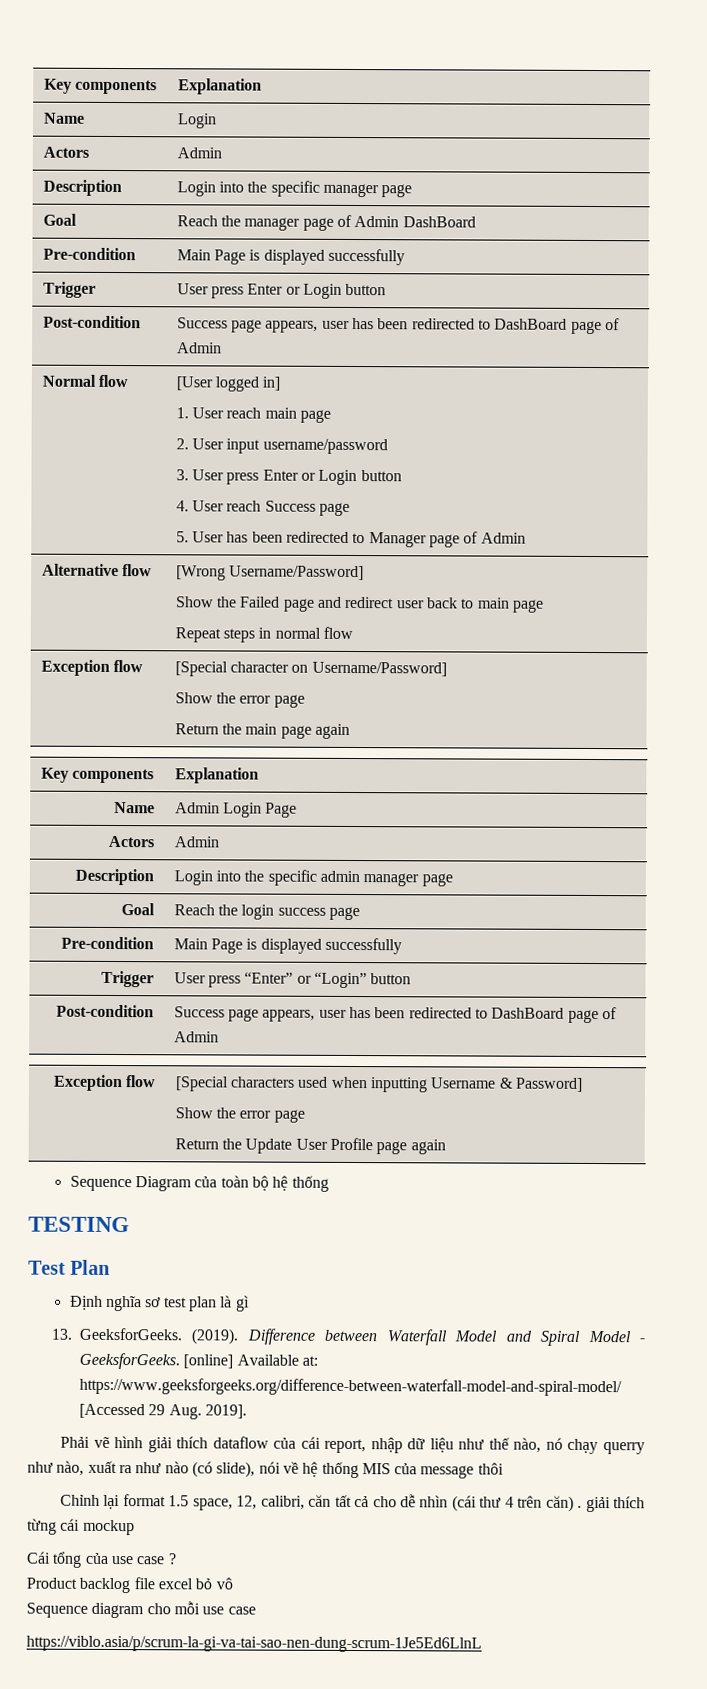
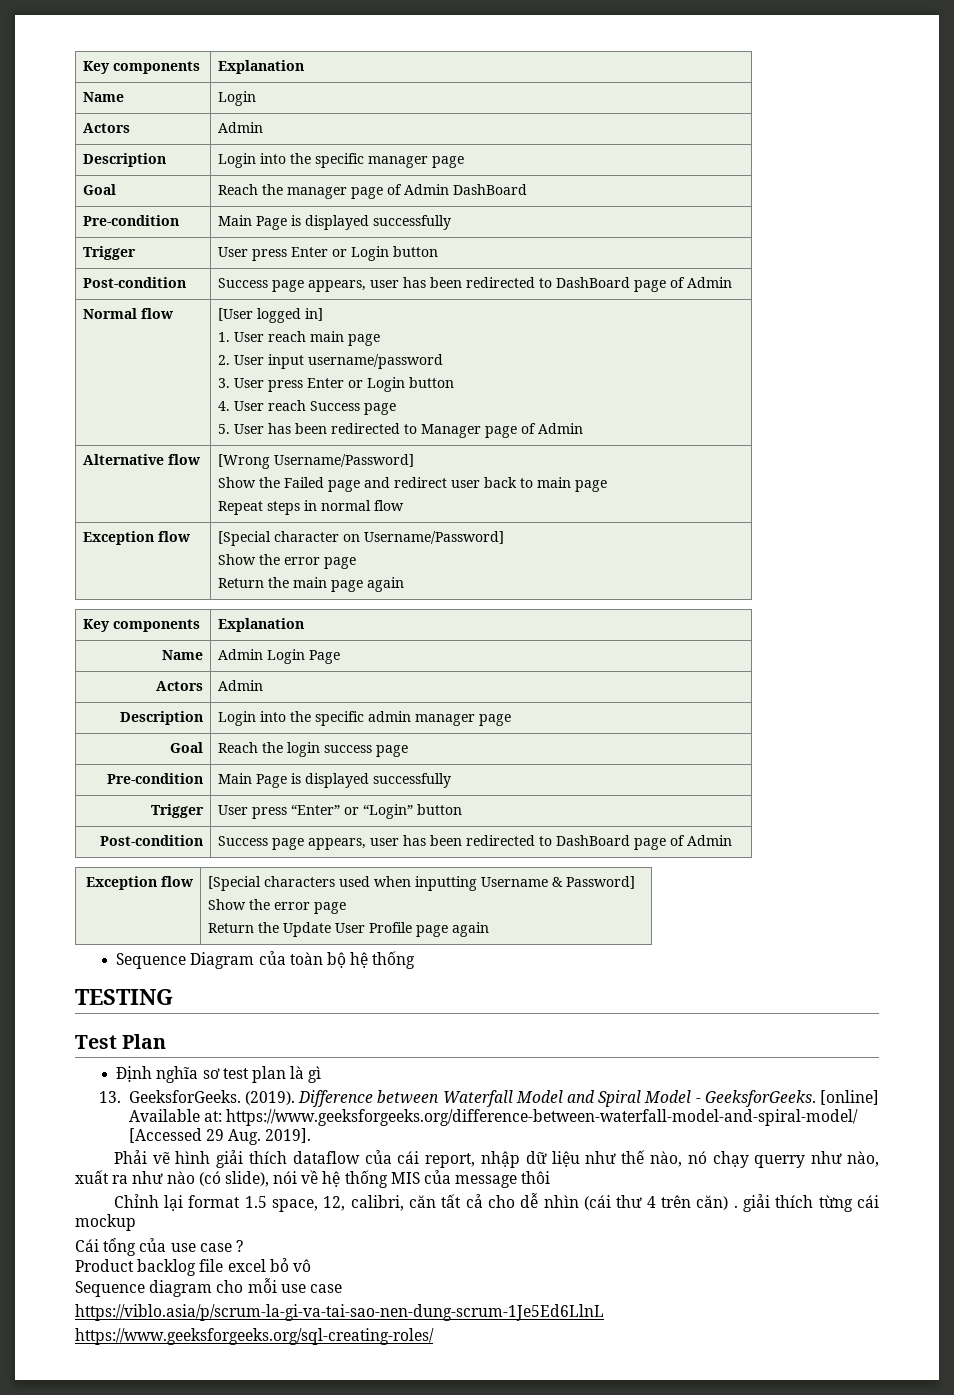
+ https://www.geeksforgeeks.org/sql-creating-roles/

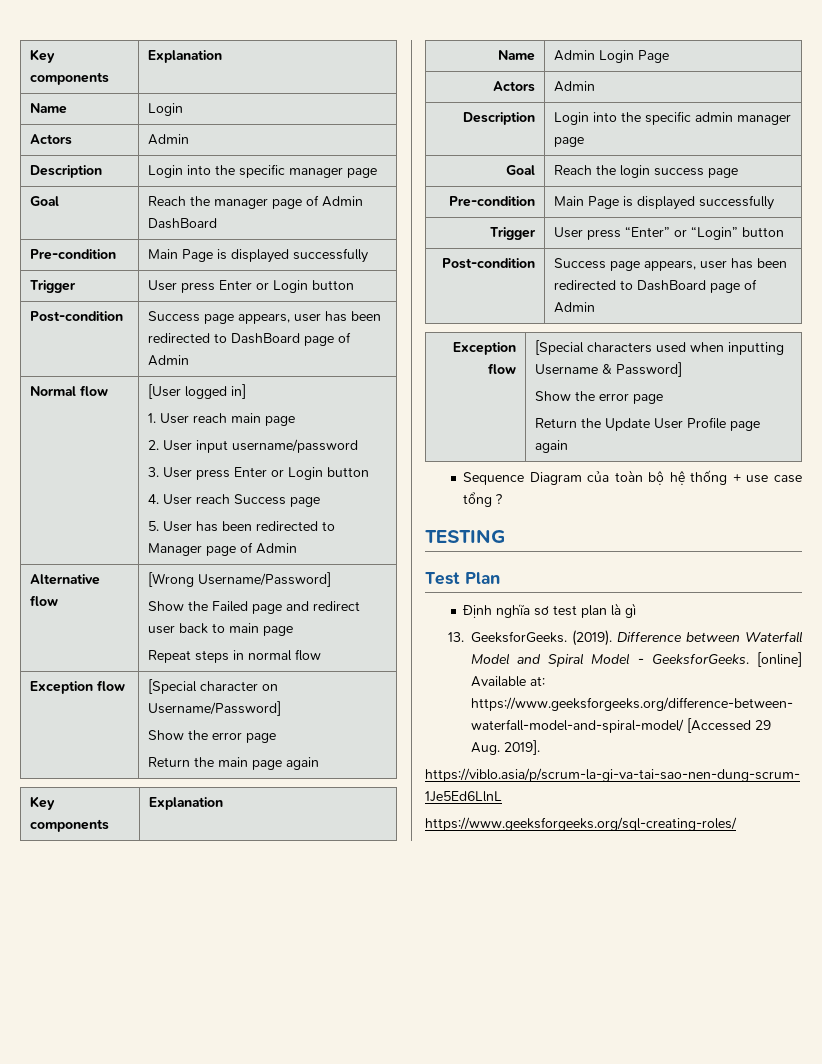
- Sequence Diagram của toàn bộ hệ thống
+ Sequence Diagram của toàn bộ hệ thống + use case tổng ?
- Phải vẽ hình giải thích dataflow của cái report, nhập dữ liệu như thế nào, nó chạy querry như nào, xuất ra như nào (có slide), nói về hệ thống MIS của message thôi
- Chỉnh lại format 1.5 space, 12, calibri, căn tất cả cho dễ nhìn (cái thư 4 trên căn) . giải thích từng cái mockup
- Cái tổng của use case ?
- Product backlog file excel bỏ vô
- Sequence diagram cho mỗi use case

